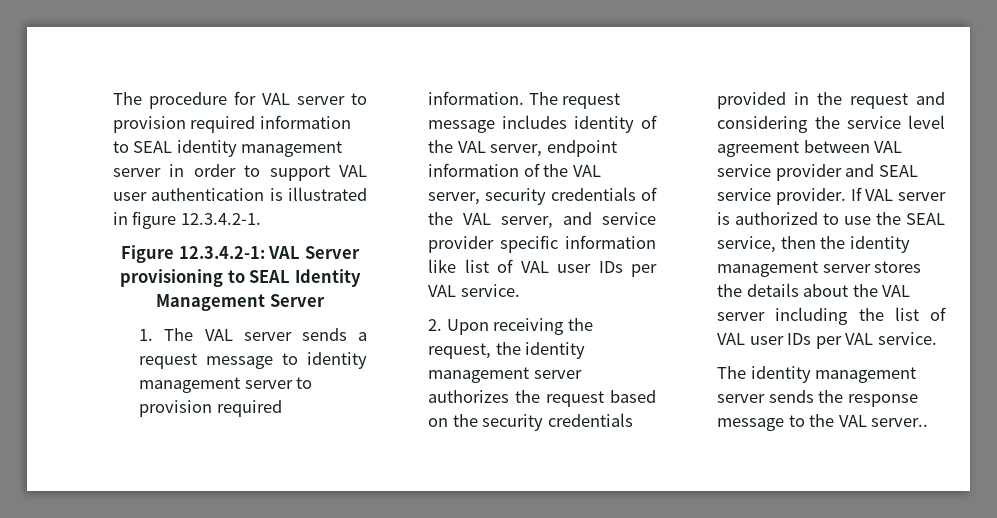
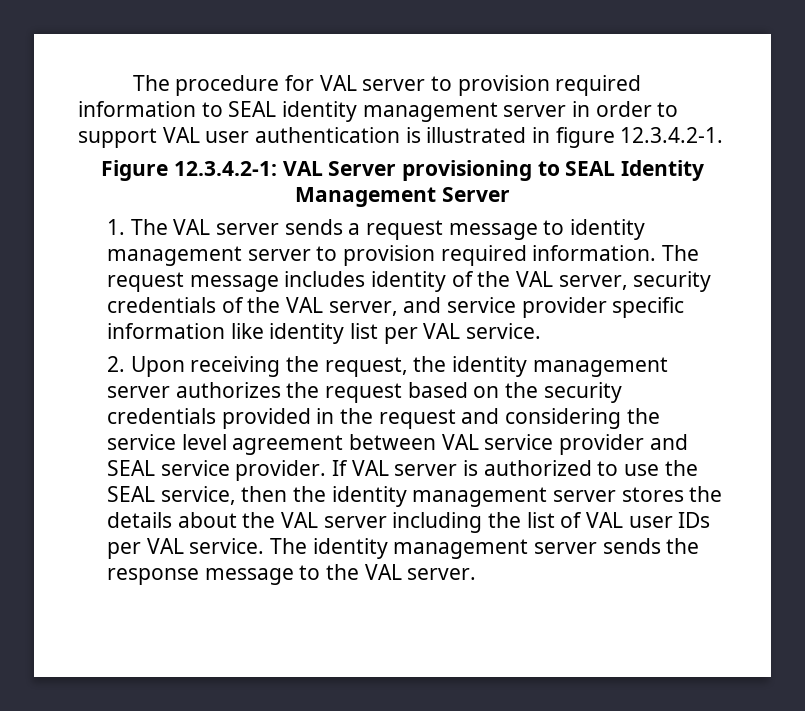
- The request message includes identity of the VAL server, endpoint information of the VAL server, security credentials of the VAL server, and service provider specific information like list of VAL user IDs per VAL service.
+ The request message includes identity of the VAL server, security credentials of the VAL server, and service provider specific information like identity list per VAL service.
- If VAL server is authorized to use the SEAL service, then the identity management server stores the details about the VAL server including the list of VAL user IDs per VAL service.
- The identity management server sends the response message to the VAL server..
+ If VAL server is authorized to use the SEAL service, then the identity management server stores the details about the VAL server including the list of VAL user IDs per VAL service. The identity management server sends the response message to the VAL server.

